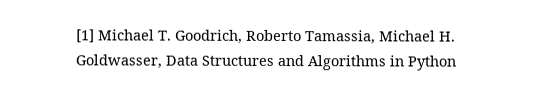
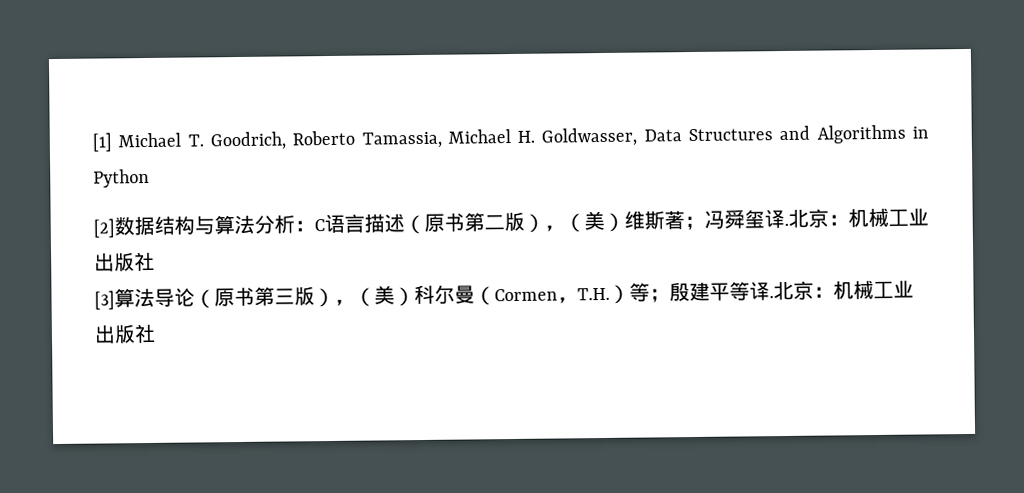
+ [2]数据结构与算法分析：C语言描述（原书第二版），（美）维斯著；冯舜玺译.北京：机械工业出版社
+ [3]算法导论（原书第三版），（美）科尔曼（Cormen，T.H.）等；殷建平等译.北京：机械工业出版社

